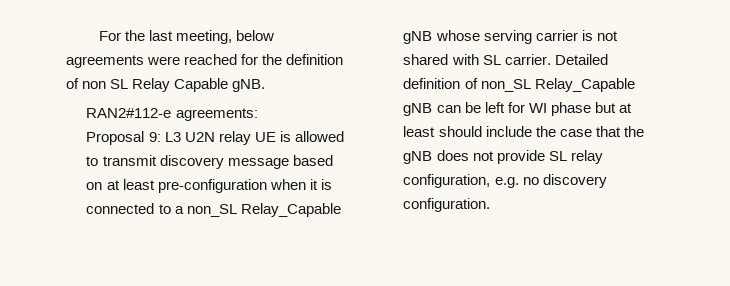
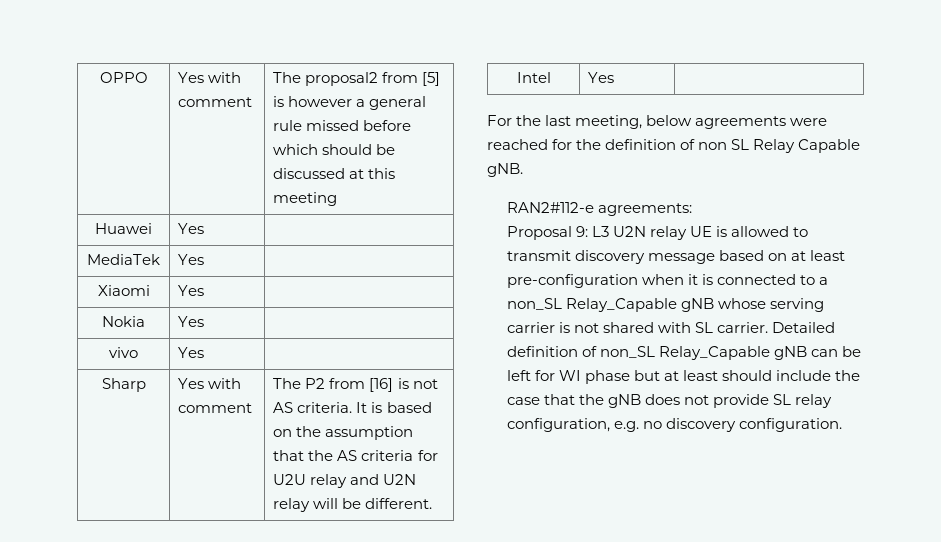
+ OPPO | Yes with comment | The proposal2 from [5] is however a general rule missed before which should be discussed at this meeting
+ Huawei | Yes |
+ MediaTek | Yes |
+ Xiaomi | Yes |
+ Nokia | Yes |
+ vivo | Yes |
+ Sharp | Yes with comment | The P2 from [16] is not AS criteria. It is based on the assumption that the AS criteria for U2U relay and U2N relay will be different.
+ Intel | Yes |

